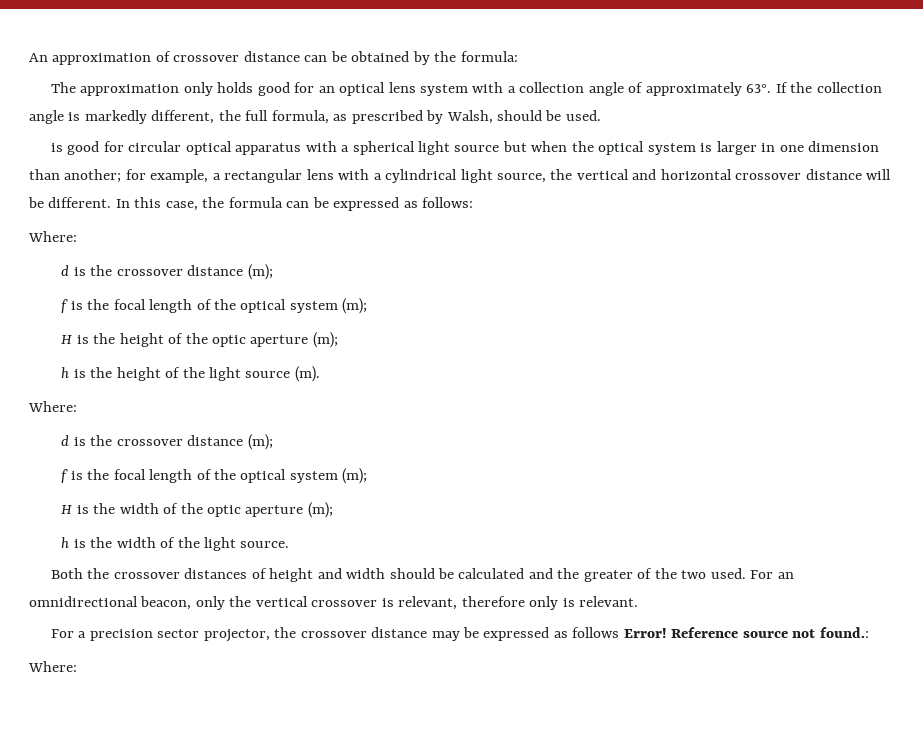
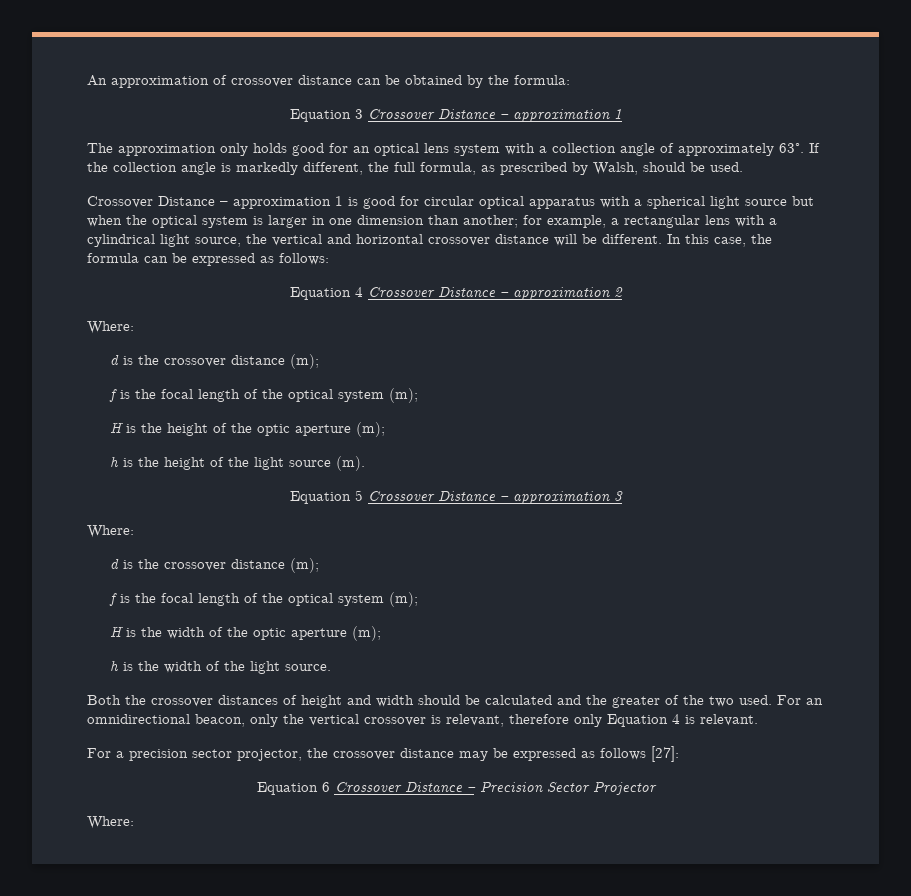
+ Equation 3 Crossover Distance – approximation 1
- is good for circular optical apparatus with a spherical light source but when the optical system is larger in one dimension than another; for example, a rectangular lens with a cylindrical light source, the vertical and horizontal crossover distance will be different.
+ Crossover Distance – approximation 1 is good for circular optical apparatus with a spherical light source but when the optical system is larger in one dimension than another; for example, a rectangular lens with a cylindrical light source, the vertical and horizontal crossover distance will be different.
+ Equation 4 Crossover Distance – approximation 2
+ Equation 5 Crossover Distance – approximation 3
- For an omnidirectional beacon, only the vertical crossover is relevant, therefore only is relevant.
+ For an omnidirectional beacon, only the vertical crossover is relevant, therefore only Equation 4 is relevant.
- For a precision sector projector, the crossover distance may be expressed as follows Error! Reference source not found.:
+ For a precision sector projector, the crossover distance may be expressed as follows [27]:
+ Equation 6 Crossover Distance – Precision Sector Projector

